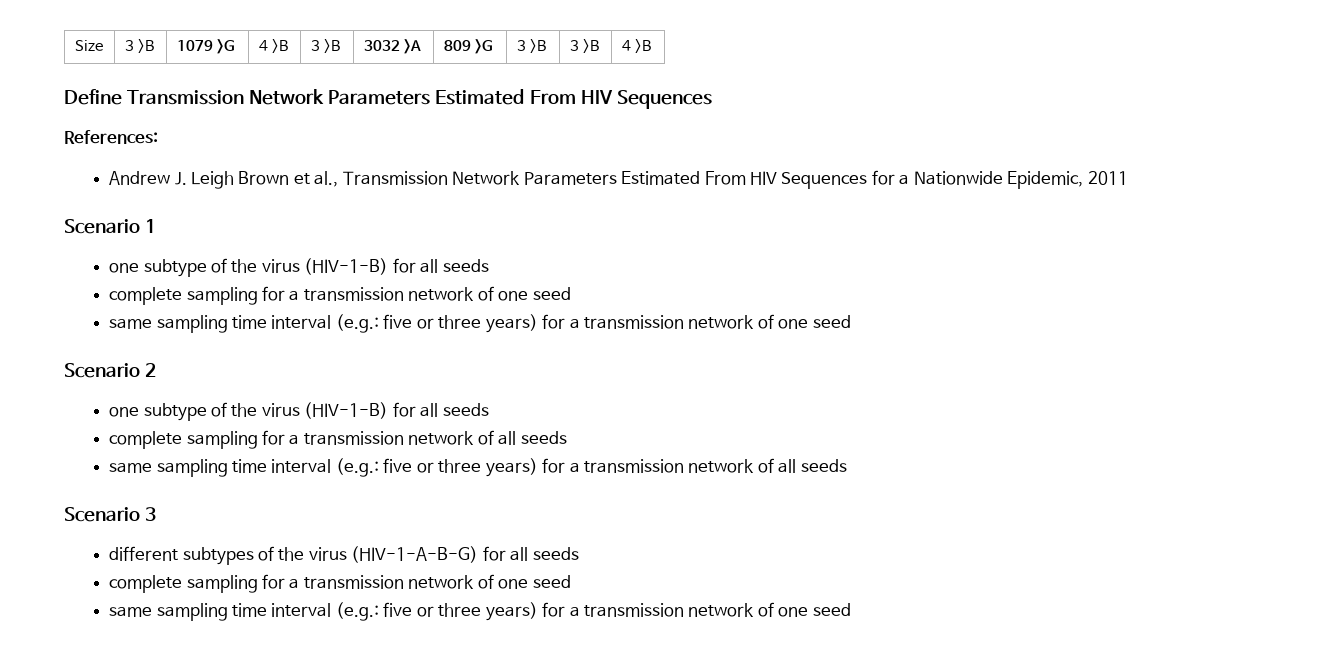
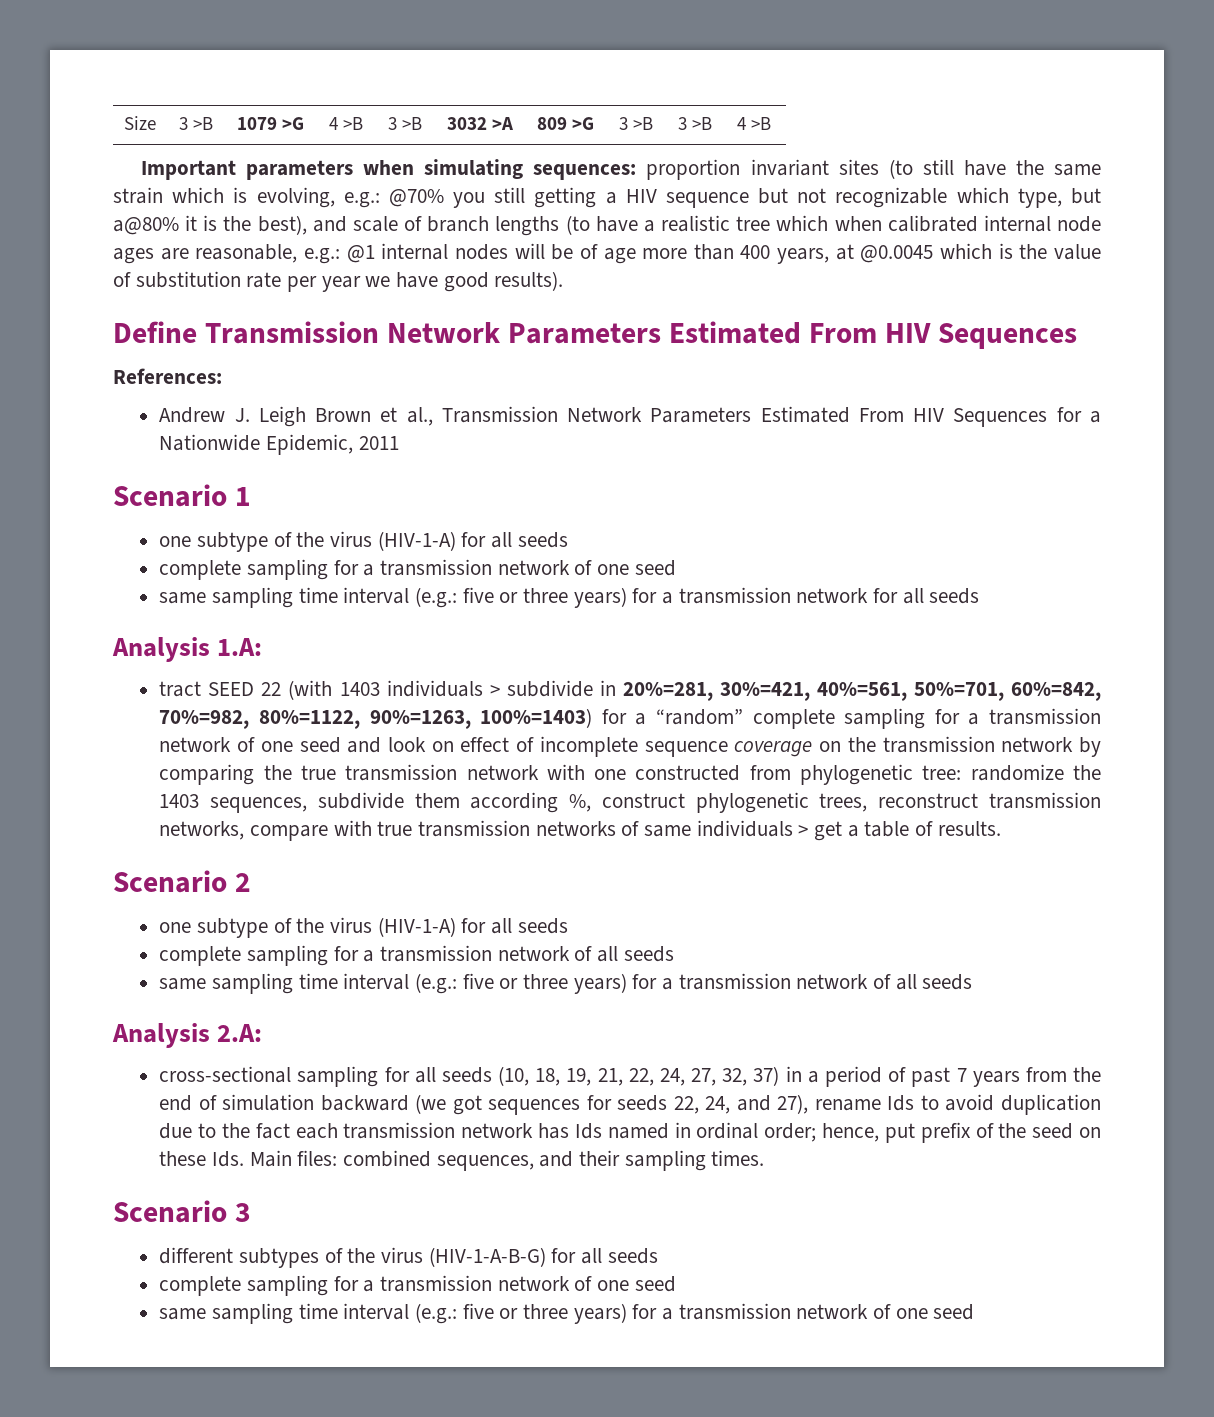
+ Important parameters when simulating sequences: proportion invariant sites (to still have the same strain which is evolving, e.g.: @70% you still getting a HIV sequence but not recognizable which type, but a@80% it is the best), and scale of branch lengths (to have a realistic tree which when calibrated internal node ages are reasonable, e.g.: @1 internal nodes will be of age more than 400 years, at @0.0045 which is the value of substitution rate per year we have good results).
  Scenario 1
- one subtype of the virus (HIV-1-B) for all seeds
+ one subtype of the virus (HIV-1-A) for all seeds
  complete sampling for a transmission network of one seed
- same sampling time interval (e.g.: five or three years) for a transmission network of one seed
+ same sampling time interval (e.g.: five or three years) for a transmission network for all seeds
+ Analysis 1.A:
+ tract SEED 22 (with 1403 individuals > subdivide in 20%=281, 30%=421, 40%=561, 50%=701, 60%=842, 70%=982, 80%=1122, 90%=1263, 100%=1403) for a “random” complete sampling for a transmission network of one seed and look on effect of incomplete sequence coverage on the transmission network by comparing the true transmission network with one constructed from phylogenetic tree: randomize the 1403 sequences, subdivide them according %, construct phylogenetic trees, reconstruct transmission networks, compare with true transmission networks of same individuals > get a table of results.
  Scenario 2
- one subtype of the virus (HIV-1-B) for all seeds
+ one subtype of the virus (HIV-1-A) for all seeds
+ Analysis 2.A:
+ cross-sectional sampling for all seeds (10, 18, 19, 21, 22, 24, 27, 32, 37) in a period of past 7 years from the end of simulation backward (we got sequences for seeds 22, 24, and 27), rename Ids to avoid duplication due to the fact each transmission network has Ids named in ordinal order; hence, put prefix of the seed on these Ids. Main files: combined sequences, and their sampling times.

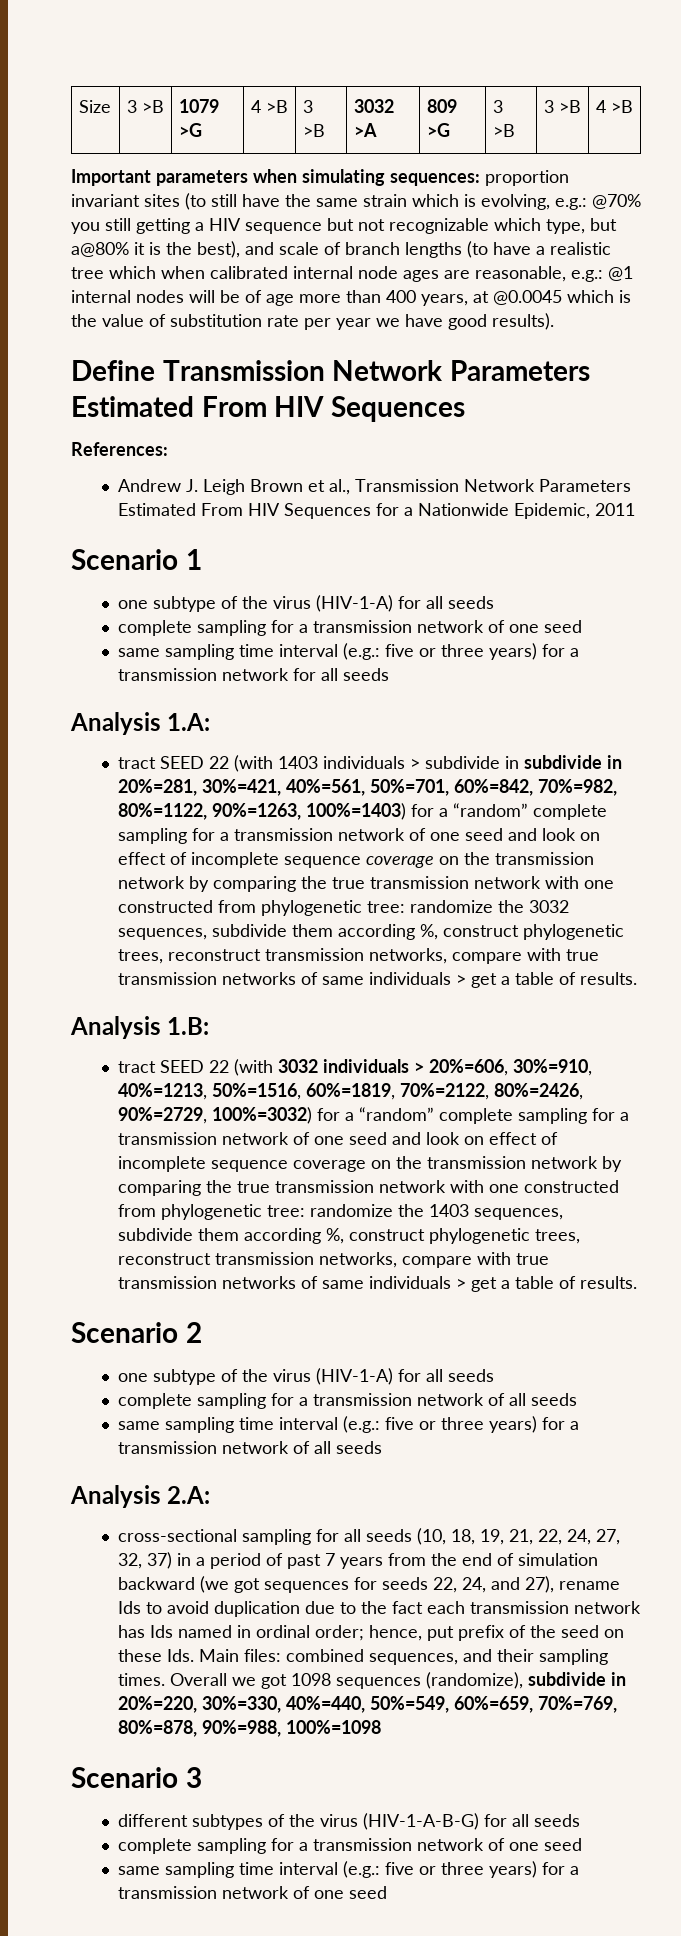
- tract SEED 22 (with 1403 individuals > subdivide in 20%=281, 30%=421, 40%=561, 50%=701, 60%=842, 70%=982, 80%=1122, 90%=1263, 100%=1403) for a “random” complete sampling for a transmission network of one seed and look on effect of incomplete sequence coverage on the transmission network by comparing the true transmission network with one constructed from phylogenetic tree:
+ tract SEED 22 (with 1403 individuals > subdivide in subdivide in 20%=281, 30%=421, 40%=561, 50%=701, 60%=842, 70%=982, 80%=1122, 90%=1263, 100%=1403) for a “random” complete sampling for a transmission network of one seed and look on effect of incomplete sequence coverage on the transmission network by comparing the true transmission network with one constructed from phylogenetic tree:
- randomize the 1403 sequences, subdivide them according %, construct phylogenetic trees, reconstruct transmission networks, compare with true transmission networks of same individuals > get a table of results.
+ randomize the 3032 sequences, subdivide them according %, construct phylogenetic trees, reconstruct transmission networks, compare with true transmission networks of same individuals > get a table of results.
+ Analysis 1.B:
+ tract SEED 22 (with 3032 individuals > 20%=606, 30%=910, 40%=1213, 50%=1516, 60%=1819, 70%=2122, 80%=2426, 90%=2729, 100%=3032) for a “random” complete sampling for a transmission network of one seed and look on effect of incomplete sequence coverage on the transmission network by comparing the true transmission network with one constructed from phylogenetic tree: randomize the 1403 sequences, subdivide them according %, construct phylogenetic trees, reconstruct transmission networks, compare with true transmission networks of same individuals > get a table of results.
+ Overall we got 1098 sequences (randomize), subdivide in 20%=220, 30%=330, 40%=440, 50%=549, 60%=659, 70%=769, 80%=878, 90%=988, 100%=1098

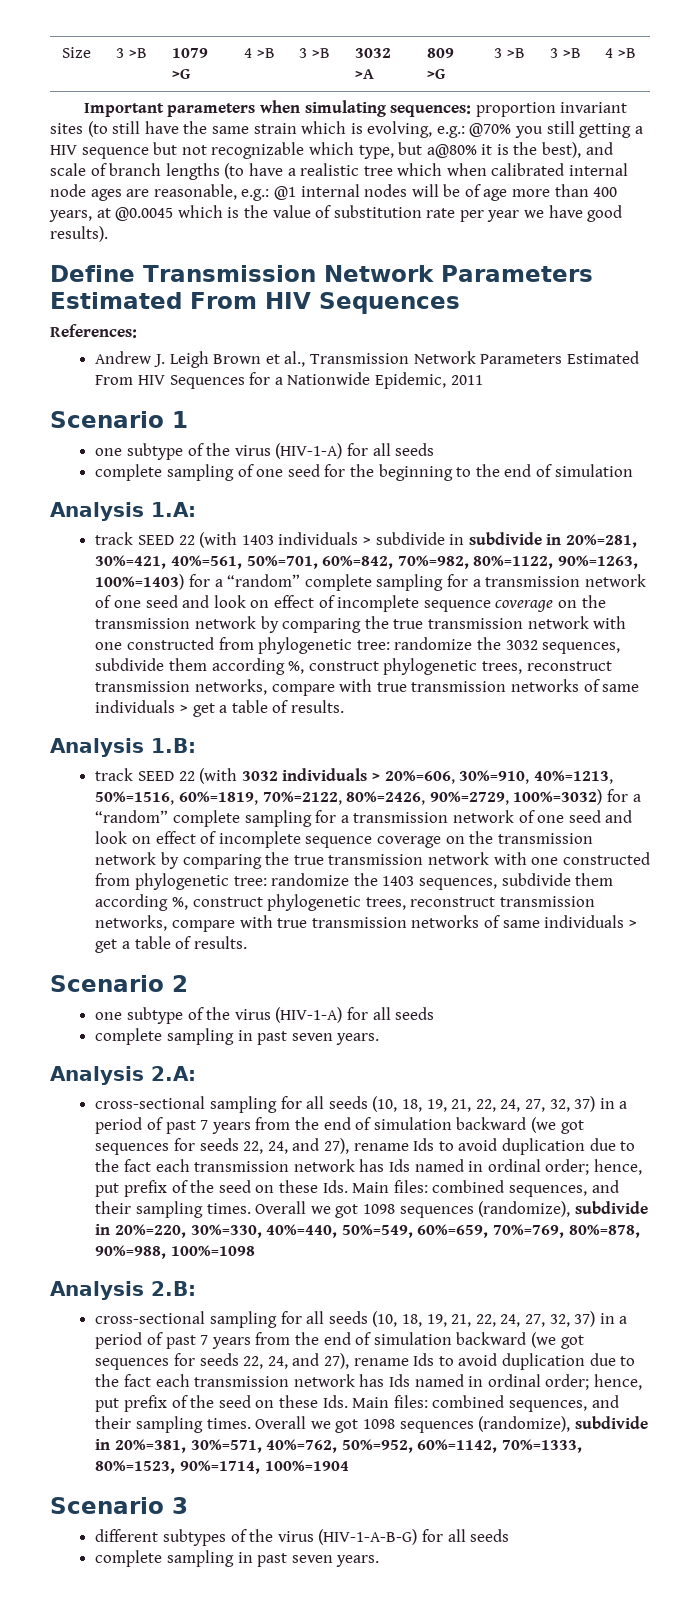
  Scenario 1
  one subtype of the virus (HIV-1-A) for all seeds
- complete sampling for a transmission network of one seed
- same sampling time interval (e.g.: five or three years) for a transmission network for all seeds
+ complete sampling of one seed for the beginning to the end of simulation
- tract SEED 22 (with 1403 individuals > subdivide in subdivide in 20%=281, 30%=421, 40%=561, 50%=701, 60%=842, 70%=982, 80%=1122, 90%=1263, 100%=1403) for a “random” complete sampling for a transmission network of one seed and look on effect of incomplete sequence coverage on the transmission network by comparing the true transmission network with one constructed from phylogenetic tree:
+ track SEED 22 (with 1403 individuals > subdivide in subdivide in 20%=281, 30%=421, 40%=561, 50%=701, 60%=842, 70%=982, 80%=1122, 90%=1263, 100%=1403) for a “random” complete sampling for a transmission network of one seed and look on effect of incomplete sequence coverage on the transmission network by comparing the true transmission network with one constructed from phylogenetic tree:
- tract SEED 22 (with 3032 individuals > 20%=606, 30%=910, 40%=1213, 50%=1516, 60%=1819, 70%=2122, 80%=2426, 90%=2729, 100%=3032) for a “random” complete sampling for a transmission network of one seed and look on effect of incomplete sequence coverage on the transmission network by comparing the true transmission network with one constructed from phylogenetic tree:
+ track SEED 22 (with 3032 individuals > 20%=606, 30%=910, 40%=1213, 50%=1516, 60%=1819, 70%=2122, 80%=2426, 90%=2729, 100%=3032) for a “random” complete sampling for a transmission network of one seed and look on effect of incomplete sequence coverage on the transmission network by comparing the true transmission network with one constructed from phylogenetic tree:
  Scenario 2
  one subtype of the virus (HIV-1-A) for all seeds
- complete sampling for a transmission network of all seeds
- same sampling time interval (e.g.: five or three years) for a transmission network of all seeds
+ complete sampling in past seven years.
+ Analysis 2.B:
+ cross-sectional sampling for all seeds (10, 18, 19, 21, 22, 24, 27, 32, 37) in a period of past 7 years from the end of simulation backward (we got sequences for seeds 22, 24, and 27), rename Ids to avoid duplication due to the fact each transmission network has Ids named in ordinal order; hence, put prefix of the seed on these Ids. Main files: combined sequences, and their sampling times. Overall we got 1098 sequences (randomize), subdivide in 20%=381, 30%=571, 40%=762, 50%=952, 60%=1142, 70%=1333, 80%=1523, 90%=1714, 100%=1904
  different subtypes of the virus (HIV-1-A-B-G) for all seeds
- complete sampling for a transmission network of one seed
- same sampling time interval (e.g.: five or three years) for a transmission network of one seed
+ complete sampling in past seven years.

